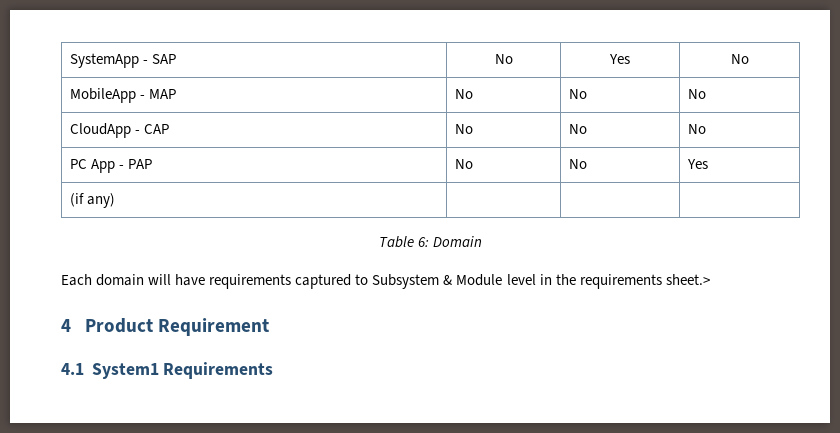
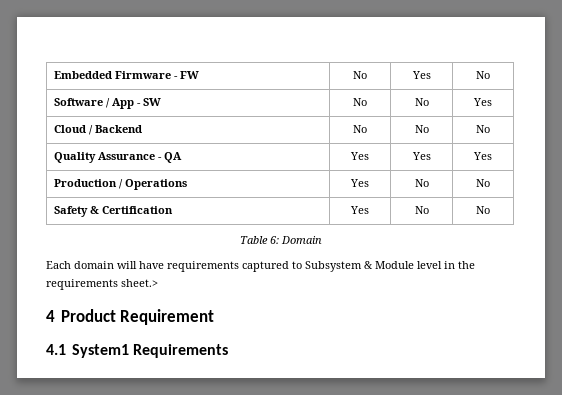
- SystemApp - SAP | No | Yes | No
+ Embedded Firmware - FW | No | Yes | No
- MobileApp - MAP | No | No | No
- CloudApp - CAP | No | No | No
- PC App - PAP | No | No | Yes
- (if any) | | |
+ Software / App - SW | No | No | Yes
+ Cloud / Backend | No | No | No
+ Quality Assurance - QA | Yes | Yes | Yes
+ Production / Operations | Yes | No | No
+ Safety & Certification | Yes | No | No

